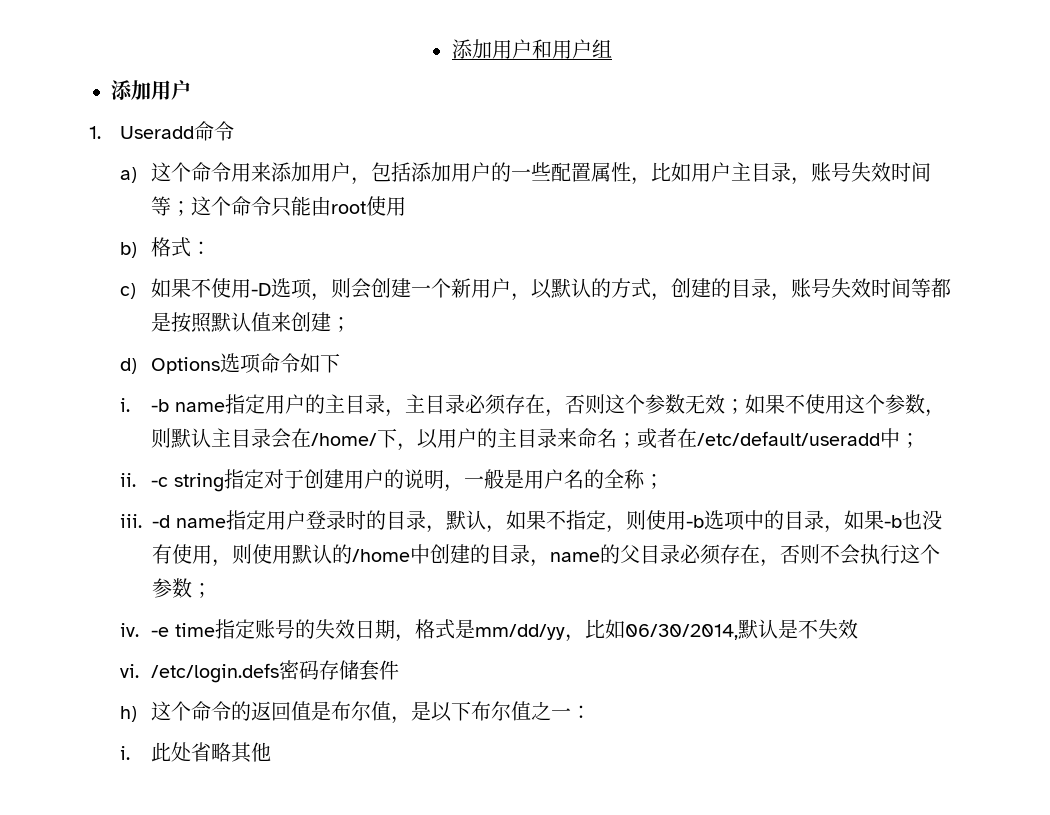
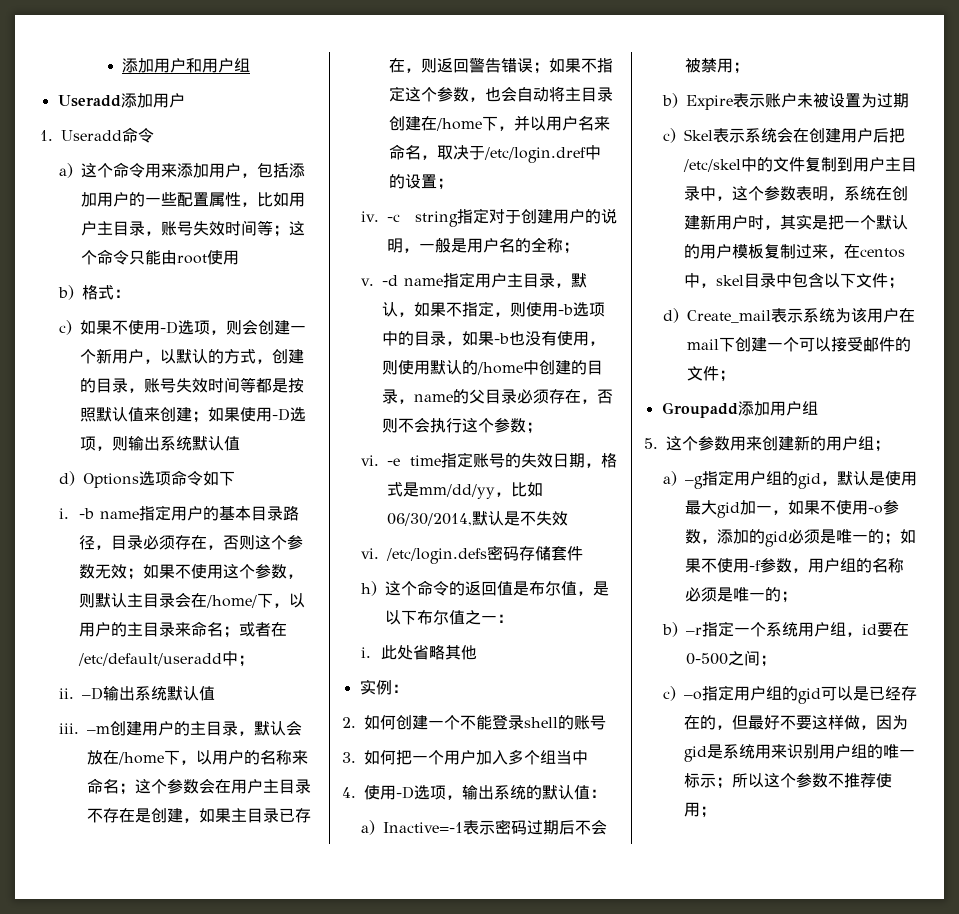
  添加用户和用户组
- 添加用户
+ Useradd添加用户
- c)如果不使用-D选项，则会创建一个新用户，以默认的方式，创建的目录，账号失效时间等都是按照默认值来创建；
+ c)如果不使用-D选项，则会创建一个新用户，以默认的方式，创建的目录，账号失效时间等都是按照默认值来创建；如果使用-D选项，则输出系统默认值
- -b name指定用户的主目录，主目录必须存在，否则这个参数无效；如果不使用这个参数，则默认主目录会在/home/下，以用户的主目录来命名；或者在/etc/default/useradd中；
+ -b name指定用户的基本目录路径，目录必须存在，否则这个参数无效；如果不使用这个参数，则默认主目录会在/home/下，以用户的主目录来命名；或者在/etc/default/useradd中；
+ –D输出系统默认值
+ iii. –m创建用户的主目录，默认会放在/home下，以用户的名称来命名；这个参数会在用户主目录不存在是创建，如果主目录已存在，则返回警告错误；如果不指定这个参数，也会自动将主目录创建在/home下，并以用户名来命名，取决于/etc/login.dref中的设置；
+ iv.
- iii.
+ v.
- -d name指定用户登录时的目录，默认，如果不指定，则使用-b选项中的目录，如果-b也没有使用，则使用默认的/home中创建的目录，name的父目录必须存在，否则不会执行这个参数；
- iv.
+ -d name指定用户主目录，默认，如果不指定，则使用-b选项中的目录，如果-b也没有使用，则使用默认的/home中创建的目录，name的父目录必须存在，否则不会执行这个参数；
+ vi.
+ 实例：
+ 2.如何创建一个不能登录shell的账号
+ 3.如何把一个用户加入多个组当中
+ 4.使用-D选项，输出系统的默认值：
+ a) Inactive=-1表示密码过期后不会被禁用；
+ b) Expire表示账户未被设置为过期
+ c) Skel表示系统会在创建用户后把/etc/skel中的文件复制到用户主目录中，这个参数表明，系统在创建新用户时，其实是把一个默认的用户模板复制过来，在centos中，skel目录中包含以下文件；
+ d) Create_mail表示系统为该用户在mail下创建一个可以接受邮件的文件；
+ Groupadd添加用户组
+ 5.这个参数用来创建新的用户组；
+ a) –g指定用户组的gid，默认是使用最大gid加一，如果不使用-o参数，添加的gid必须是唯一的；如果不使用-f参数，用户组的名称必须是唯一的；
+ b) –r指定一个系统用户组，id要在0-500之间；
+ c) –o指定用户组的gid可以是已经存在的，但最好不要这样做，因为gid是系统用来识别用户组的唯一标示；所以这个参数不推荐使用；

